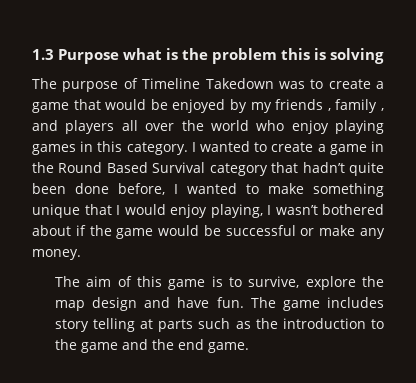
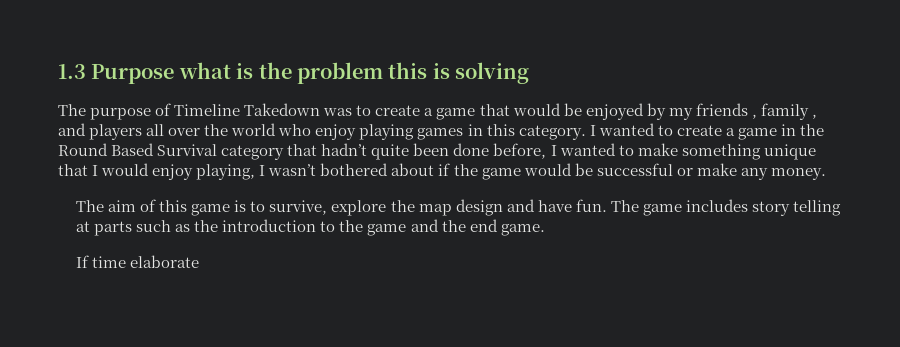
+ If time elaborate

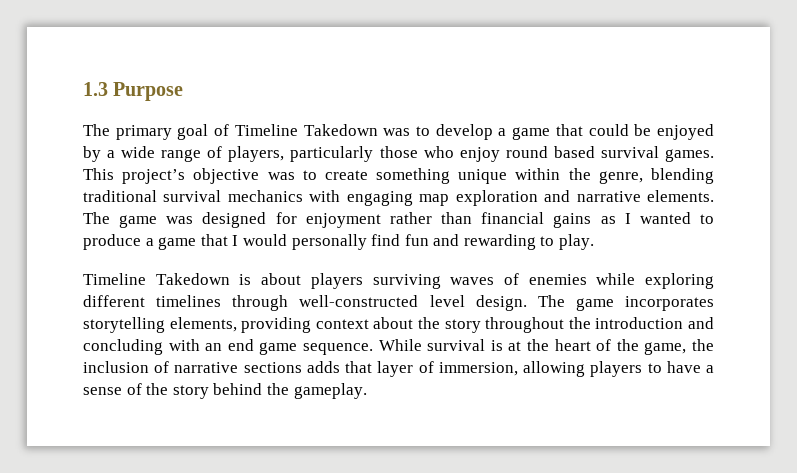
- 1.3 Purpose what is the problem this is solving
- The purpose of Timeline Takedown was to create a game that would be enjoyed by my friends , family , and players all over the world who enjoy playing games in this category. I wanted to create a game in the Round Based Survival category that hadn’t quite been done before, I wanted to make something unique that I would enjoy playing, I wasn’t bothered about if the game would be successful or make any money.
- The aim of this game is to survive, explore the map design and have fun. The game includes story telling at parts such as the introduction to the game and the end game.
- If time elaborate
+ 1.3 Purpose
+ The primary goal of Timeline Takedown was to develop a game that could be enjoyed by a wide range of players, particularly those who enjoy round based survival games. This project’s objective was to create something unique within the genre, blending traditional survival mechanics with engaging map exploration and narrative elements. The game was designed for enjoyment rather than financial gains as I wanted to produce a game that I would personally find fun and rewarding to play.
+ Timeline Takedown is about players surviving waves of enemies while exploring different timelines through well-constructed level design. The game incorporates storytelling elements, providing context about the story throughout the introduction and concluding with an end game sequence. While survival is at the heart of the game, the inclusion of narrative sections adds that layer of immersion, allowing players to have a sense of the story behind the gameplay.

